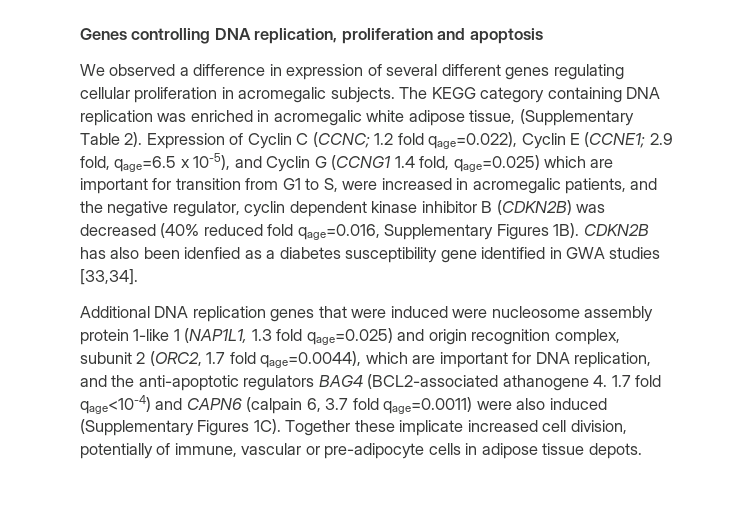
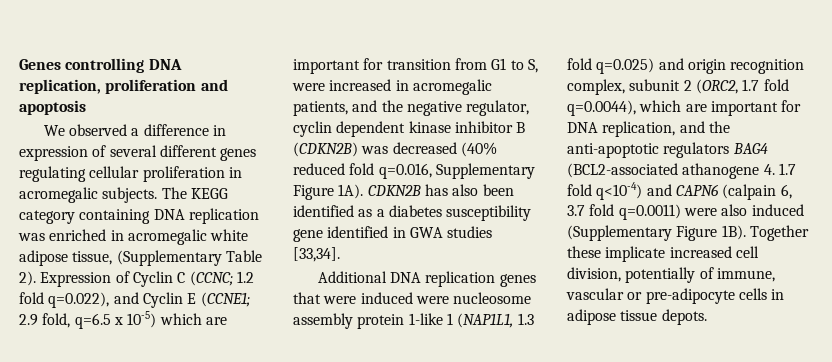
- Expression of Cyclin C (CCNC; 1.2 fold qage=0.022), Cyclin E (CCNE1; 2.9 fold, qage=6.5 x 10-5), and Cyclin G (CCNG1 1.4 fold, qage=0.025) which are important for transition from G1 to S, were increased in acromegalic patients, and the negative regulator, cyclin dependent kinase inhibitor B (CDKN2B) was decreased (40% reduced fold qage=0.016, Supplementary Figures 1B).
+ Expression of Cyclin C (CCNC; 1.2 fold q=0.022), and Cyclin E (CCNE1; 2.9 fold, q=6.5 x 10-5) which are important for transition from G1 to S, were increased in acromegalic patients, and the negative regulator, cyclin dependent kinase inhibitor B (CDKN2B) was decreased (40% reduced fold q=0.016, Supplementary Figure 1A).
- CDKN2B has also been idenfied as a diabetes susceptibility gene identified in GWA studies [33,34].
+ CDKN2B has also been identified as a diabetes susceptibility gene identified in GWA studies [33,34].
- Additional DNA replication genes that were induced were nucleosome assembly protein 1-like 1 (NAP1L1, 1.3 fold qage=0.025) and origin recognition complex, subunit 2 (ORC2, 1.7 fold qage=0.0044), which are important for DNA replication, and the anti-apoptotic regulators BAG4 (BCL2-associated athanogene 4. 1.7 fold qage<10-4) and CAPN6 (calpain 6, 3.7 fold qage=0.0011) were also induced (Supplementary Figures 1C).
+ Additional DNA replication genes that were induced were nucleosome assembly protein 1-like 1 (NAP1L1, 1.3 fold q=0.025) and origin recognition complex, subunit 2 (ORC2, 1.7 fold q=0.0044), which are important for DNA replication, and the anti-apoptotic regulators BAG4 (BCL2-associated athanogene 4. 1.7 fold q<10-4) and CAPN6 (calpain 6, 3.7 fold q=0.0011) were also induced (Supplementary Figure 1B).

